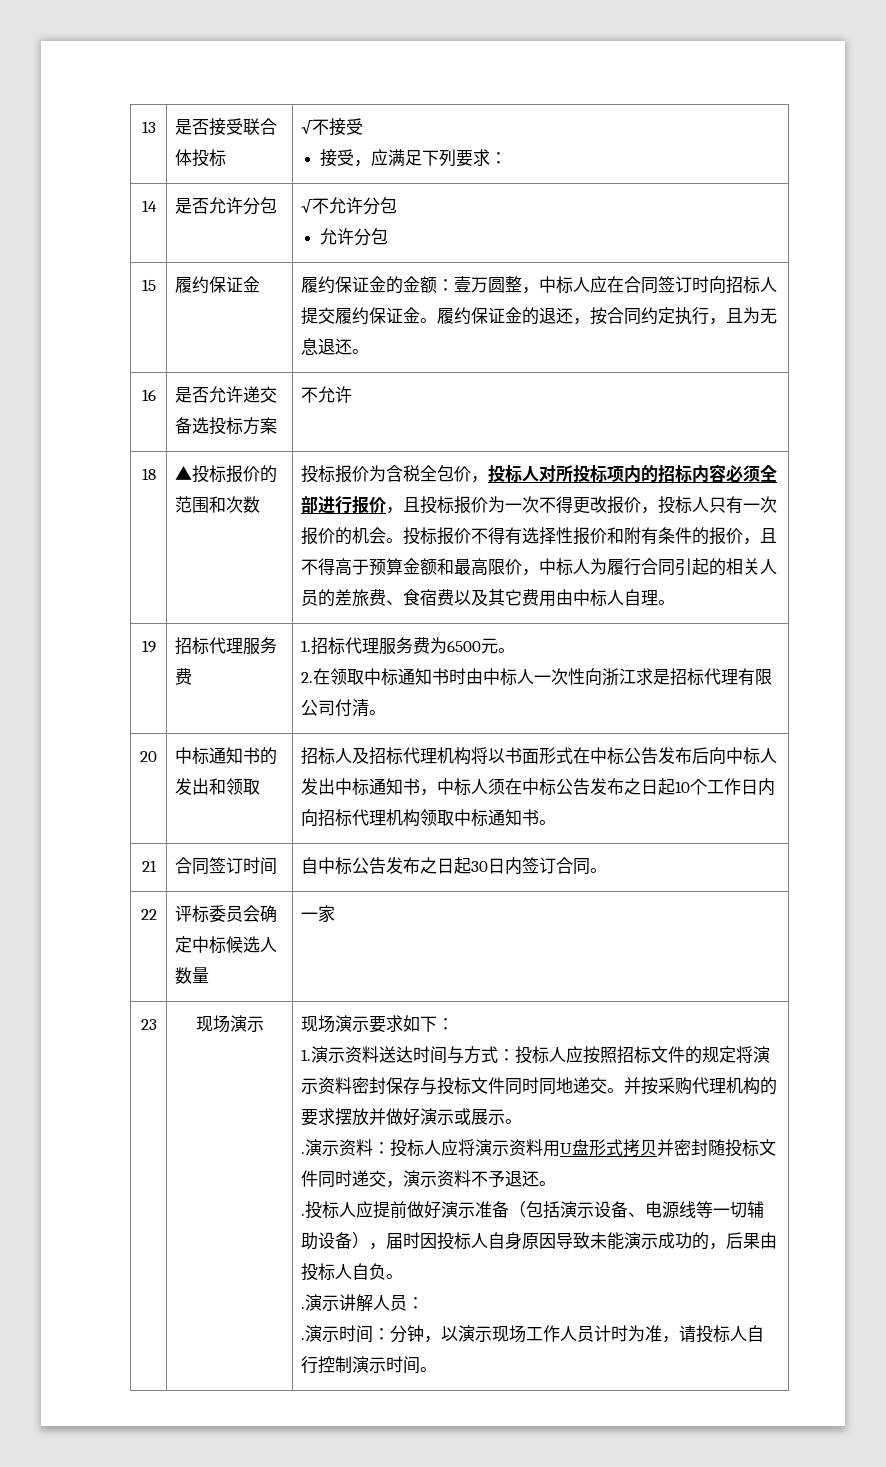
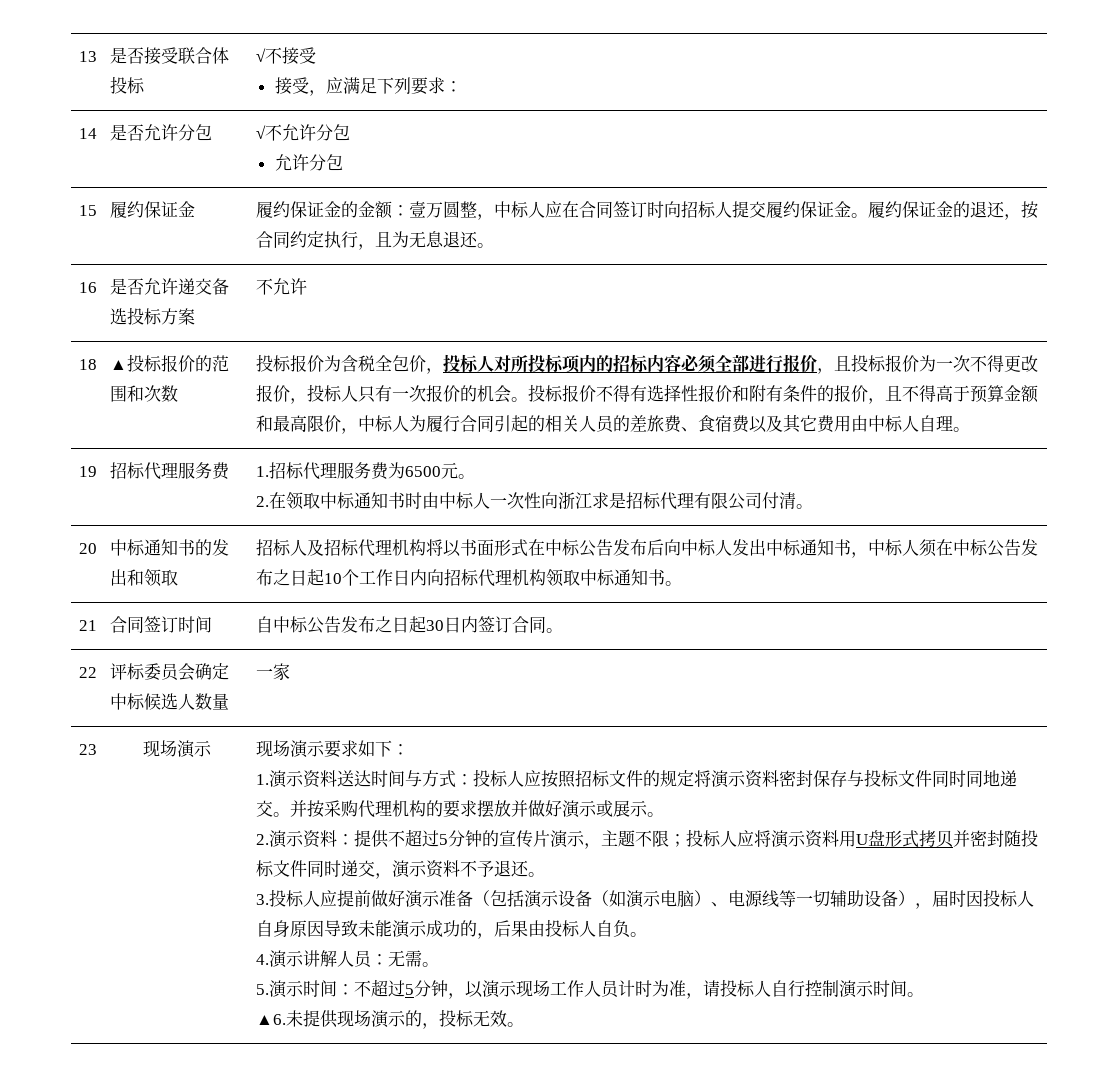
- .演示资料：投标人应将演示资料用U盘形式拷贝并密封随投标文件同时递交，演示资料不予退还。
+ 2.演示资料：提供不超过5分钟的宣传片演示，主题不限；投标人应将演示资料用U盘形式拷贝并密封随投标文件同时递交，演示资料不予退还。
- .投标人应提前做好演示准备（包括演示设备、电源线等一切辅助设备），届时因投标人自身原因导致未能演示成功的，后果由投标人自负。
+ 3.投标人应提前做好演示准备（包括演示设备（如演示电脑）、电源线等一切辅助设备），届时因投标人自身原因导致未能演示成功的，后果由投标人自负。
- .演示讲解人员：
- .演示时间：分钟，以演示现场工作人员计时为准，请投标人自行控制演示时间。
+ 4.演示讲解人员：无需。
+ 5.演示时间：不超过5分钟，以演示现场工作人员计时为准，请投标人自行控制演示时间。
+ ▲6.未提供现场演示的，投标无效。

